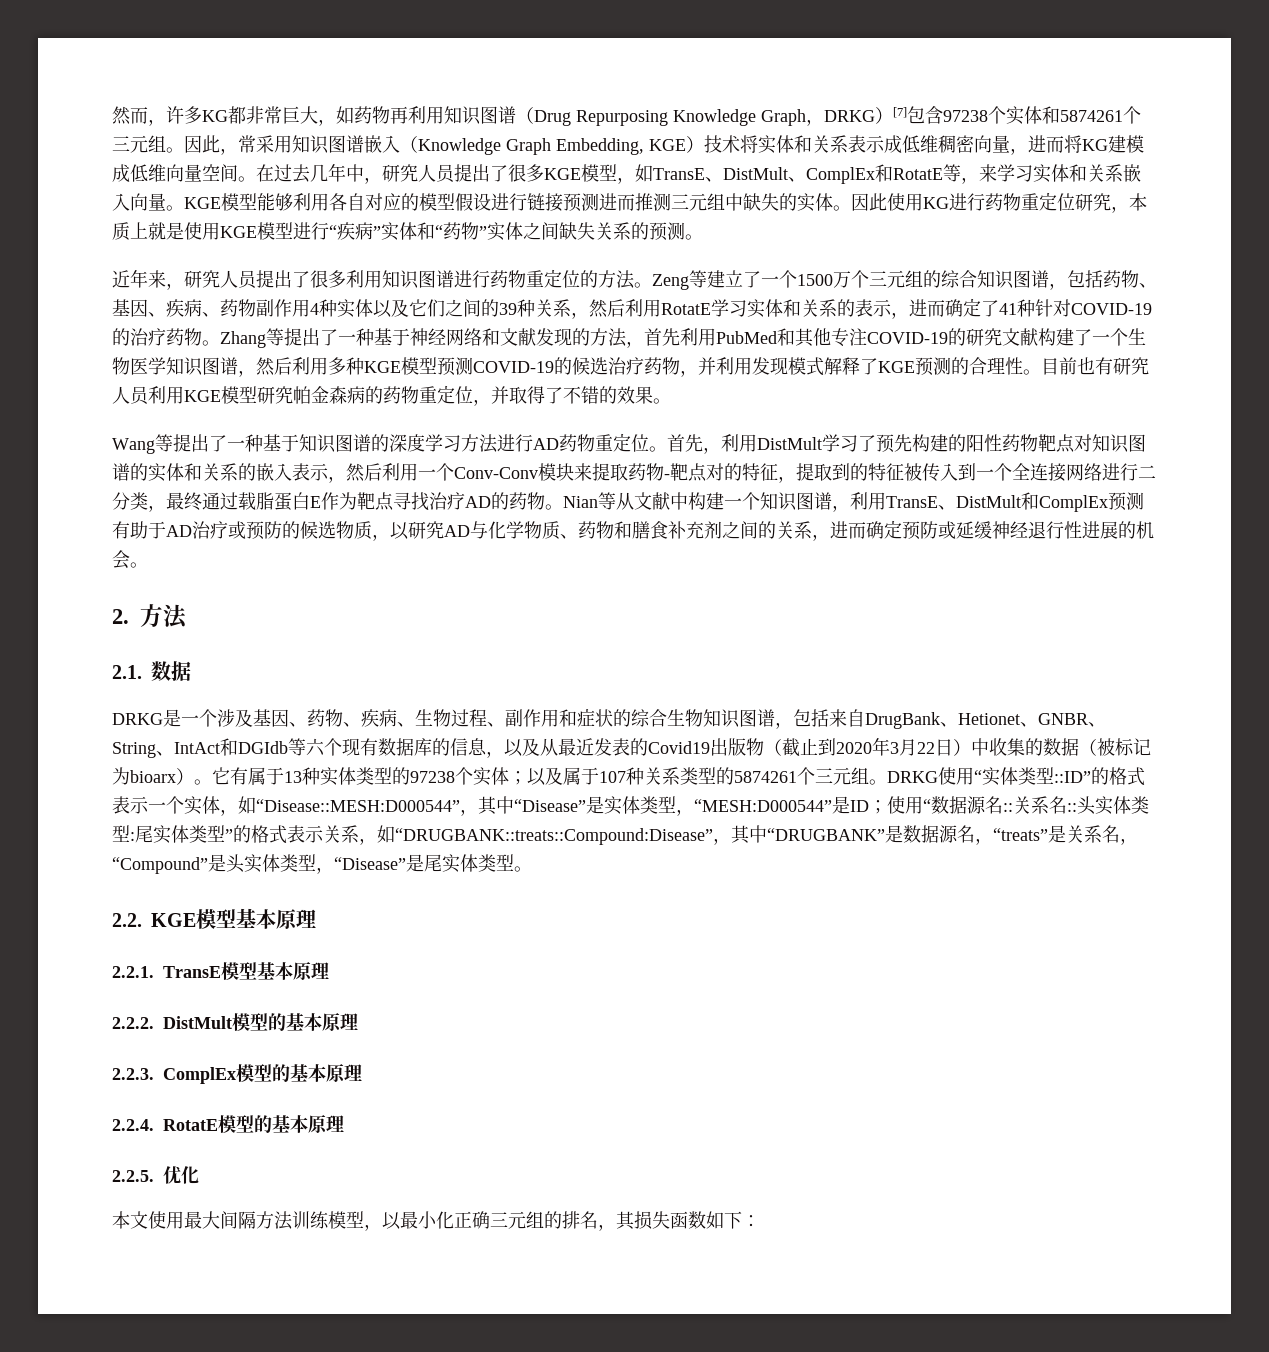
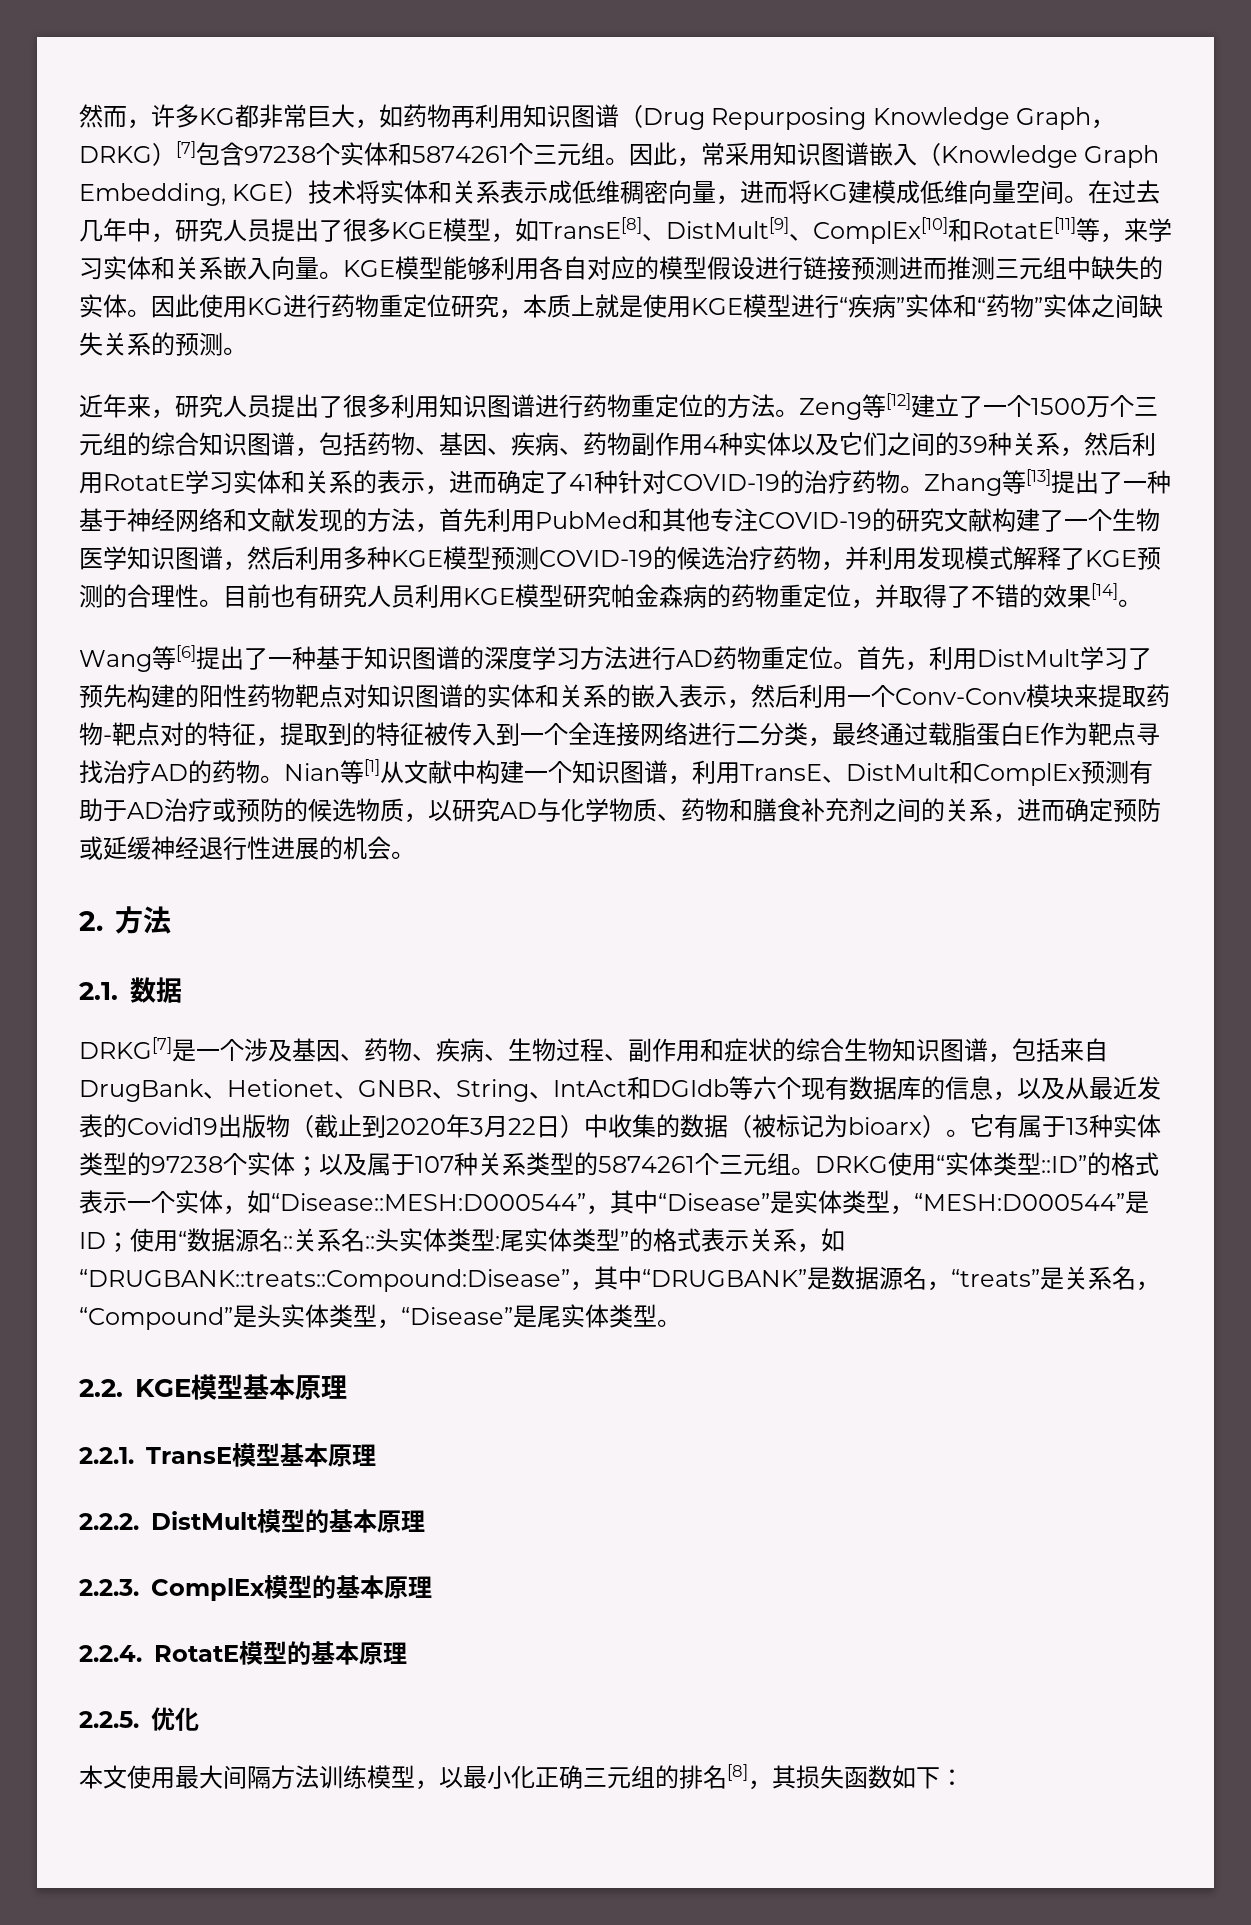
- 在过去几年中，研究人员提出了很多KGE模型，如TransE、DistMult、ComplEx和RotatE等，来学习实体和关系嵌入向量。
+ 在过去几年中，研究人员提出了很多KGE模型，如TransE[8]、DistMult[9]、ComplEx[10]和RotatE[11]等，来学习实体和关系嵌入向量。
- Zeng等建立了一个1500万个三元组的综合知识图谱，包括药物、基因、疾病、药物副作用4种实体以及它们之间的39种关系，然后利用RotatE学习实体和关系的表示，进而确定了41种针对COVID-19的治疗药物。
+ Zeng等[12]建立了一个1500万个三元组的综合知识图谱，包括药物、基因、疾病、药物副作用4种实体以及它们之间的39种关系，然后利用RotatE学习实体和关系的表示，进而确定了41种针对COVID-19的治疗药物。
- Zhang等提出了一种基于神经网络和文献发现的方法，首先利用PubMed和其他专注COVID-19的研究文献构建了一个生物医学知识图谱，然后利用多种KGE模型预测COVID-19的候选治疗药物，并利用发现模式解释了KGE预测的合理性。
+ Zhang等[13]提出了一种基于神经网络和文献发现的方法，首先利用PubMed和其他专注COVID-19的研究文献构建了一个生物医学知识图谱，然后利用多种KGE模型预测COVID-19的候选治疗药物，并利用发现模式解释了KGE预测的合理性。
- 目前也有研究人员利用KGE模型研究帕金森病的药物重定位，并取得了不错的效果。
+ 目前也有研究人员利用KGE模型研究帕金森病的药物重定位，并取得了不错的效果[14]。
- Wang等提出了一种基于知识图谱的深度学习方法进行AD药物重定位。
+ Wang等[6]提出了一种基于知识图谱的深度学习方法进行AD药物重定位。
- Nian等从文献中构建一个知识图谱，利用TransE、DistMult和ComplEx预测有助于AD治疗或预防的候选物质，以研究AD与化学物质、药物和膳食补充剂之间的关系，进而确定预防或延缓神经退行性进展的机会。
+ Nian等[1]从文献中构建一个知识图谱，利用TransE、DistMult和ComplEx预测有助于AD治疗或预防的候选物质，以研究AD与化学物质、药物和膳食补充剂之间的关系，进而确定预防或延缓神经退行性进展的机会。
- DRKG是一个涉及基因、药物、疾病、生物过程、副作用和症状的综合生物知识图谱，包括来自DrugBank、Hetionet、GNBR、String、IntAct和DGIdb等六个现有数据库的信息，以及从最近发表的Covid19出版物（截止到2020年3月22日）中收集的数据（被标记为bioarx）。
+ DRKG[7]是一个涉及基因、药物、疾病、生物过程、副作用和症状的综合生物知识图谱，包括来自DrugBank、Hetionet、GNBR、String、IntAct和DGIdb等六个现有数据库的信息，以及从最近发表的Covid19出版物（截止到2020年3月22日）中收集的数据（被标记为bioarx）。
- 本文使用最大间隔方法训练模型，以最小化正确三元组的排名，其损失函数如下：
+ 本文使用最大间隔方法训练模型，以最小化正确三元组的排名[8]，其损失函数如下：

